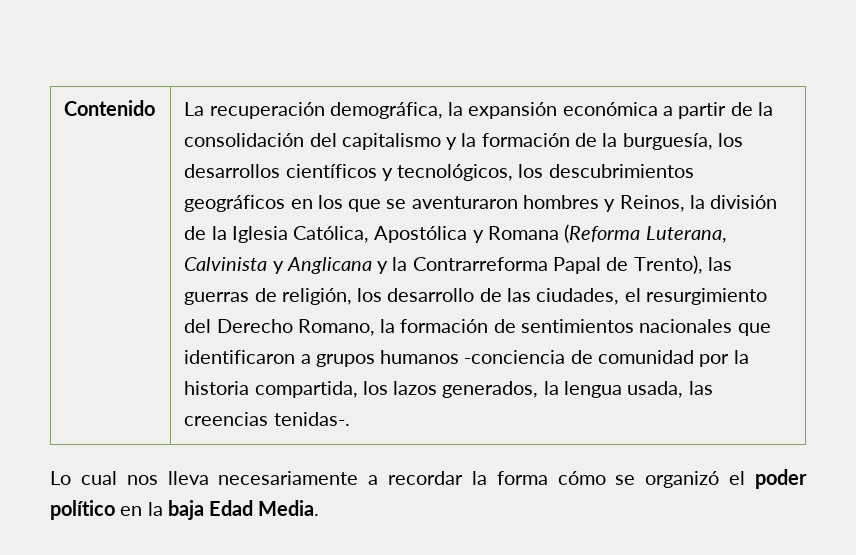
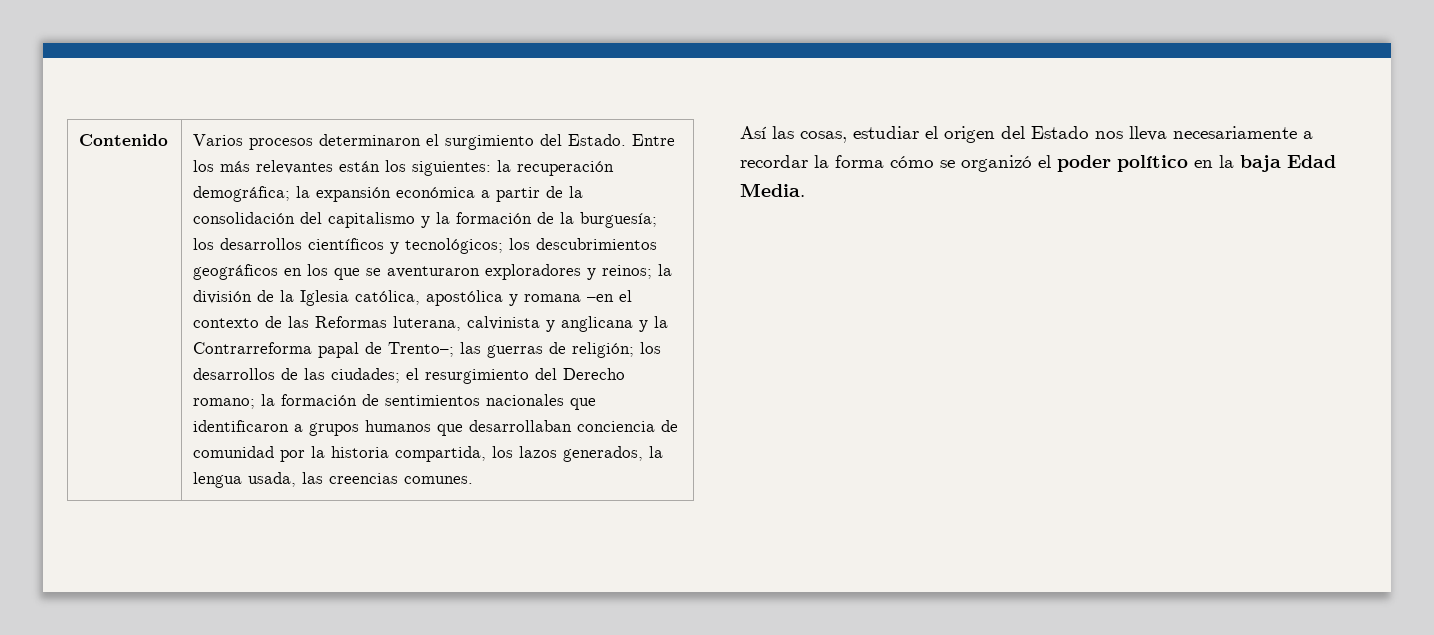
- La recuperación demográfica, la expansión económica a partir de la consolidación del capitalismo y la formación de la burguesía, los desarrollos científicos y tecnológicos, los descubrimientos geográficos en los que se aventuraron hombres y Reinos, la división de la Iglesia Católica, Apostólica y Romana (Reforma Luterana, Calvinista y Anglicana y la Contrarreforma Papal de Trento), las guerras de religión, los desarrollo de las ciudades, el resurgimiento del Derecho Romano, la formación de sentimientos nacionales que identificaron a grupos humanos -conciencia de comunidad por la historia compartida, los lazos generados, la lengua usada, las creencias tenidas-.
- Lo cual nos lleva necesariamente a recordar la forma cómo se organizó el poder político en la baja Edad Media.
+ Varios procesos determinaron el surgimiento del Estado. Entre los más relevantes están los siguientes: la recuperación demográfica; la expansión económica a partir de la consolidación del capitalismo y la formación de la burguesía; los desarrollos científicos y tecnológicos; los descubrimientos geográficos en los que se aventuraron exploradores y reinos; la división de la Iglesia católica, apostólica y romana –en el contexto de las Reformas luterana, calvinista y anglicana y la Contrarreforma papal de Trento–; las guerras de religión; los desarrollos de las ciudades; el resurgimiento del Derecho romano; la formación de sentimientos nacionales que identificaron a grupos humanos que desarrollaban conciencia de comunidad por la historia compartida, los lazos generados, la lengua usada, las creencias comunes.
+ Así las cosas, estudiar el origen del Estado nos lleva necesariamente a recordar la forma cómo se organizó el poder político en la baja Edad Media.

